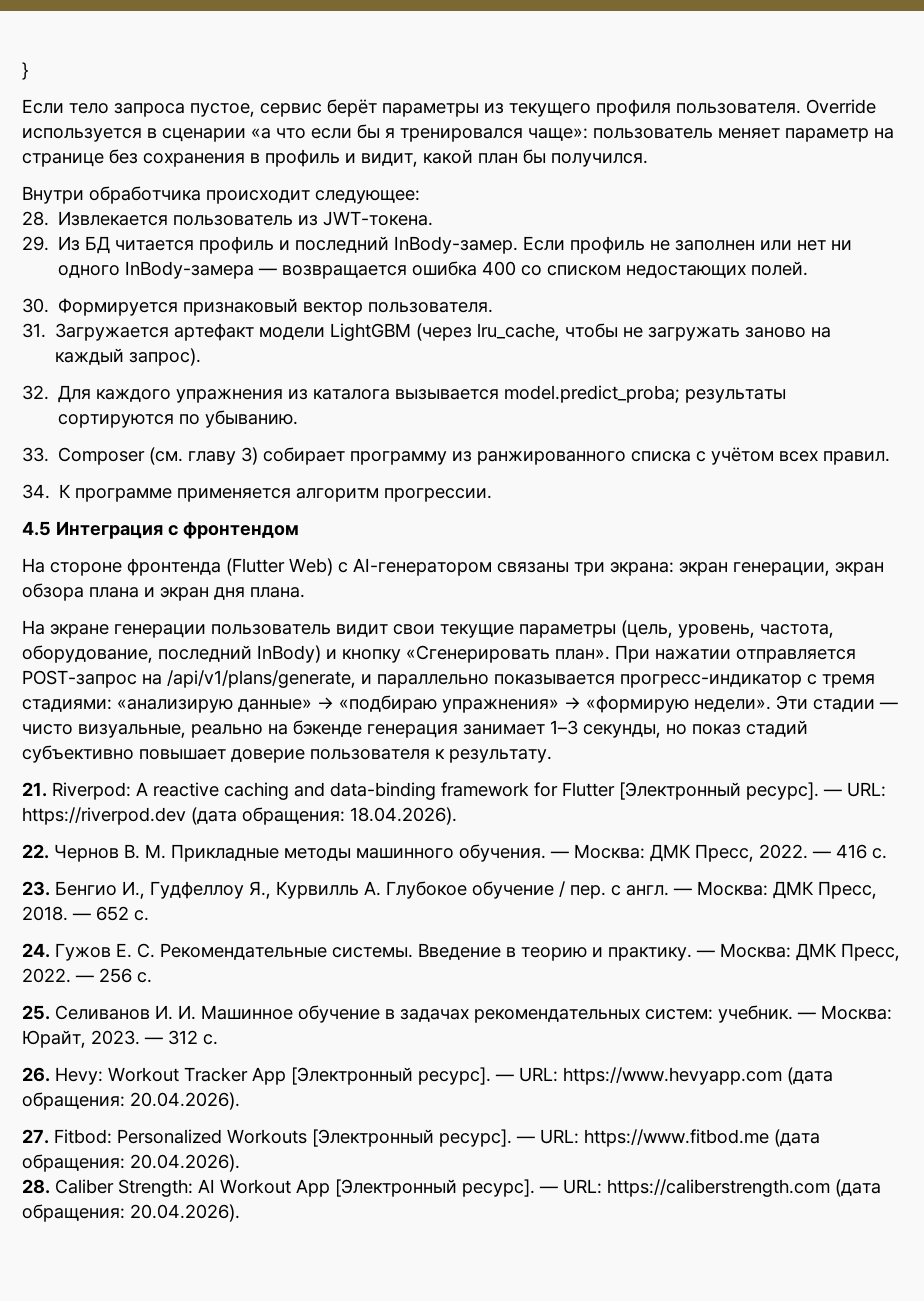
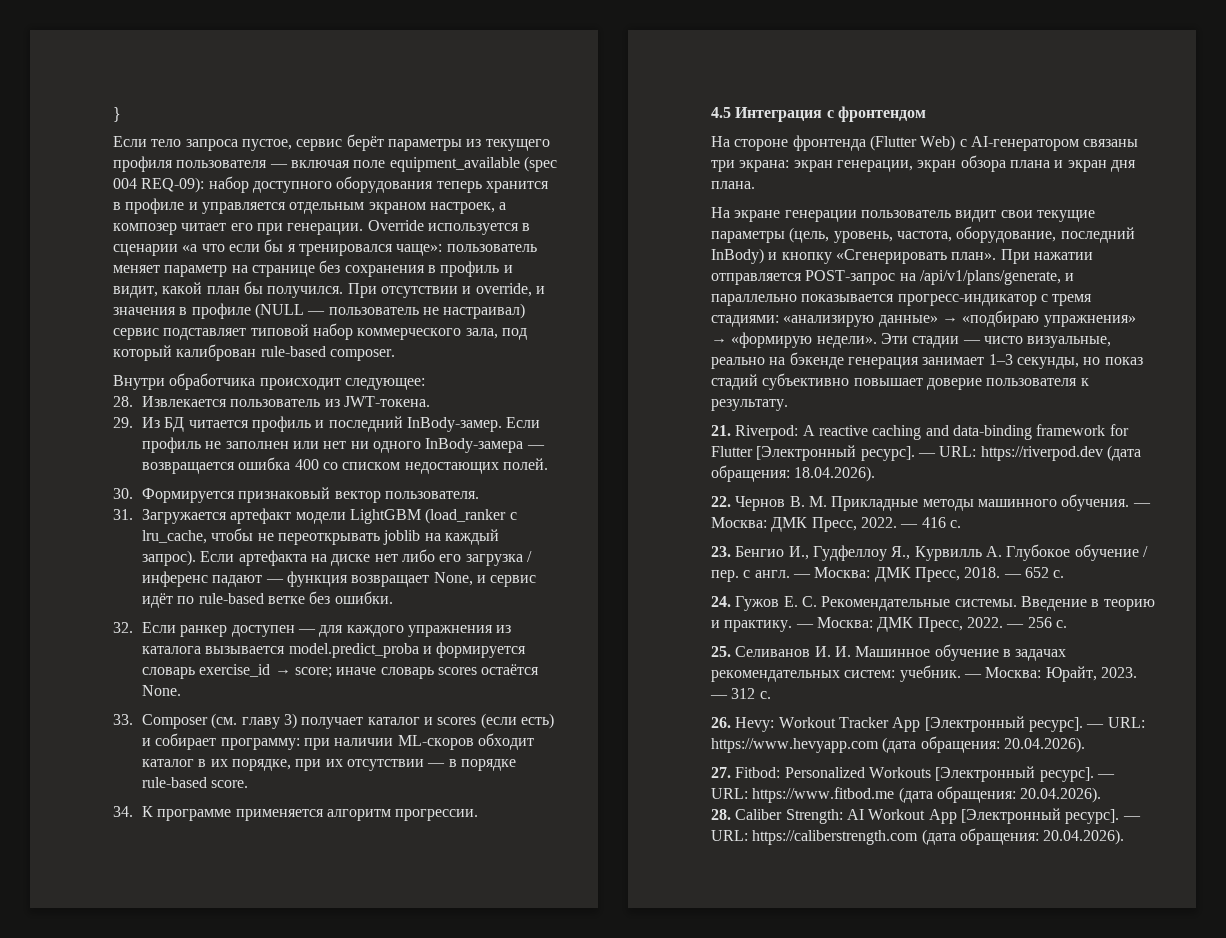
- Если тело запроса пустое, сервис берёт параметры из текущего профиля пользователя.
+ Если тело запроса пустое, сервис берёт параметры из текущего профиля пользователя — включая поле equipment_available (spec 004 REQ-09): набор доступного оборудования теперь хранится в профиле и управляется отдельным экраном настроек, а композер читает его при генерации.
+ При отсутствии и override, и значения в профиле (NULL — пользователь не настраивал) сервис подставляет типовой набор коммерческого зала, под который калиброван rule-based composer.
- 31. Загружается артефакт модели LightGBM (через lru_cache, чтобы не загружать заново на каждый запрос).
- 32. Для каждого упражнения из каталога вызывается model.predict_proba; результаты сортируются по убыванию.
+ 31. Загружается артефакт модели LightGBM (load_ranker с lru_cache, чтобы не переоткрывать joblib на каждый запрос). Если артефакта на диске нет либо его загрузка / инференс падают — функция возвращает None, и сервис идёт по rule-based ветке без ошибки.
+ 32. Если ранкер доступен — для каждого упражнения из каталога вызывается model.predict_proba и формируется словарь exercise_id → score; иначе словарь scores остаётся None.
- 33. Composer (см. главу 3) собирает программу из ранжированного списка с учётом всех правил.
+ 33. Composer (см. главу 3) получает каталог и scores (если есть) и собирает программу: при наличии ML-скоров обходит каталог в их порядке, при их отсутствии — в порядке rule-based score.

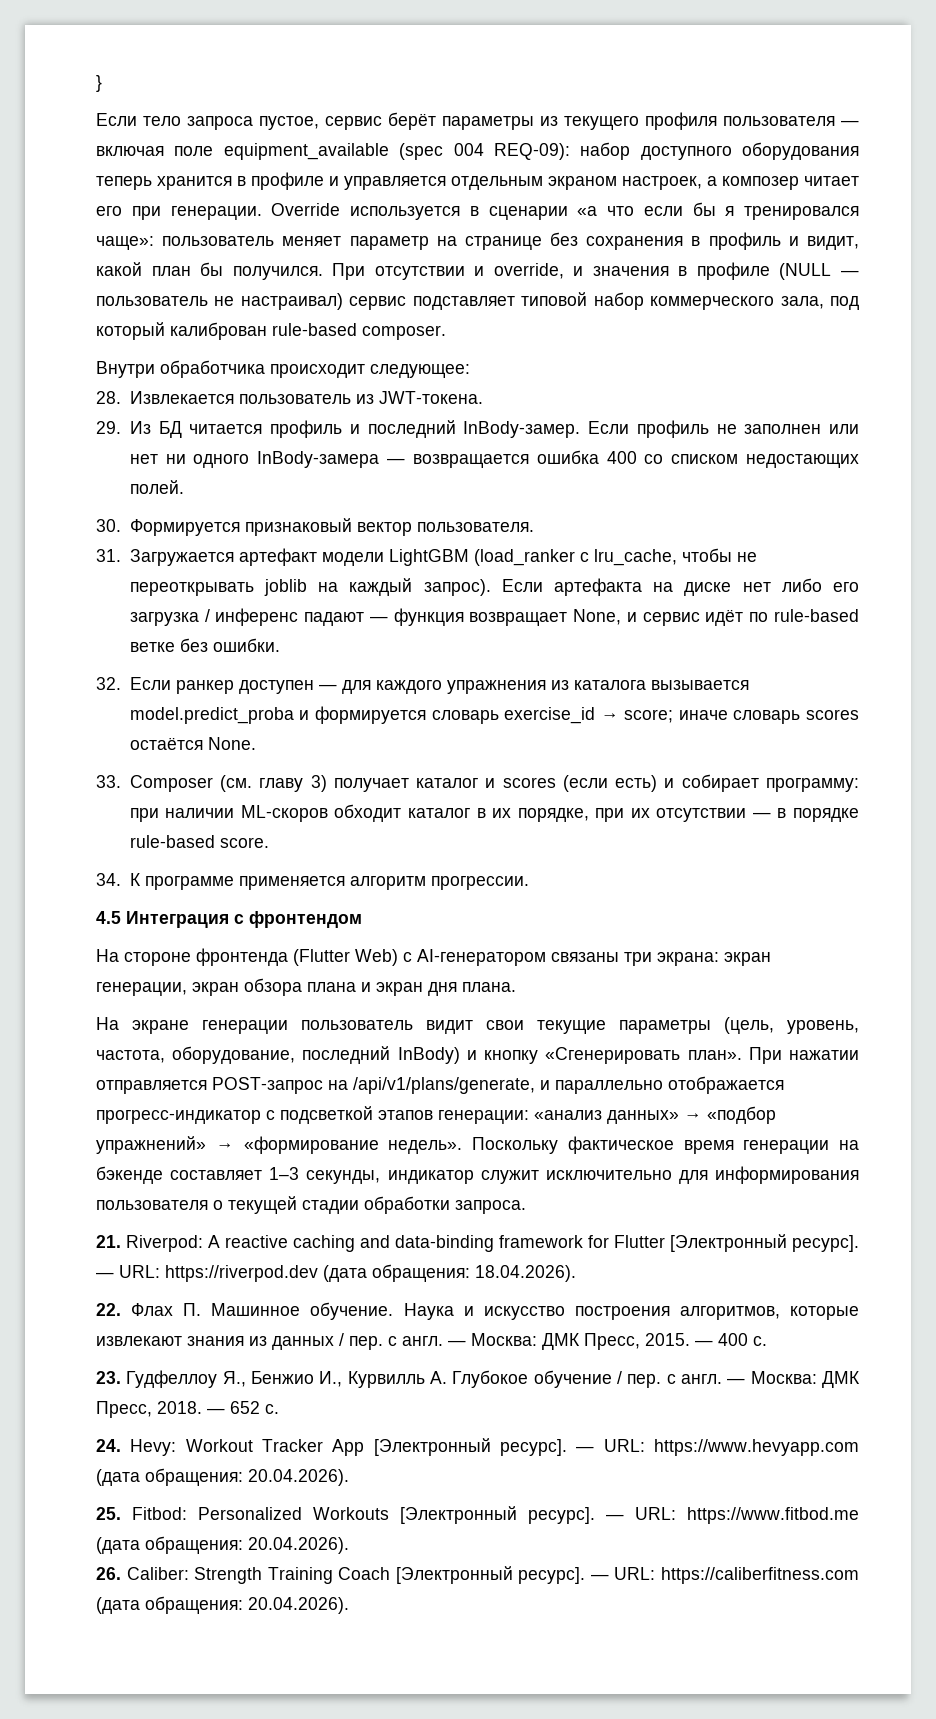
- При нажатии отправляется POST-запрос на /api/v1/plans/generate, и параллельно показывается прогресс-индикатор с тремя стадиями: «анализирую данные» → «подбираю упражнения» → «формирую недели». Эти стадии — чисто визуальные, реально на бэкенде генерация занимает 1–3 секунды, но показ стадий субъективно повышает доверие пользователя к результату.
+ При нажатии отправляется POST-запрос на /api/v1/plans/generate, и параллельно отображается прогресс-индикатор с подсветкой этапов генерации: «анализ данных» → «подбор упражнений» → «формирование недель». Поскольку фактическое время генерации на бэкенде составляет 1–3 секунды, индикатор служит исключительно для информирования пользователя о текущей стадии обработки запроса.
- 22. Чернов В. М. Прикладные методы машинного обучения. — Москва: ДМК Пресс, 2022. — 416 с.
+ 22. Флах П. Машинное обучение. Наука и искусство построения алгоритмов, которые извлекают знания из данных / пер. с англ. — Москва: ДМК Пресс, 2015. — 400 с.
- 23. Бенгио И., Гудфеллоу Я., Курвилль А. Глубокое обучение / пер. с англ.
+ 23. Гудфеллоу Я., Бенжио И., Курвилль А. Глубокое обучение / пер. с англ.
- 24. Гужов Е. С. Рекомендательные системы. Введение в теорию и практику. — Москва: ДМК Пресс, 2022. — 256 с.
- 25. Селиванов И. И. Машинное обучение в задачах рекомендательных систем: учебник. — Москва: Юрайт, 2023. — 312 с.
- 26. Hevy: Workout Tracker App [Электронный ресурс].
+ 24. Hevy: Workout Tracker App [Электронный ресурс].
- 27. Fitbod: Personalized Workouts [Электронный ресурс].
+ 25. Fitbod: Personalized Workouts [Электронный ресурс].
- 28. Caliber Strength: AI Workout App [Электронный ресурс]. — URL: https://caliberstrength.com (дата обращения: 20.04.2026).
+ 26. Caliber: Strength Training Coach [Электронный ресурс]. — URL: https://caliberfitness.com (дата обращения: 20.04.2026).

